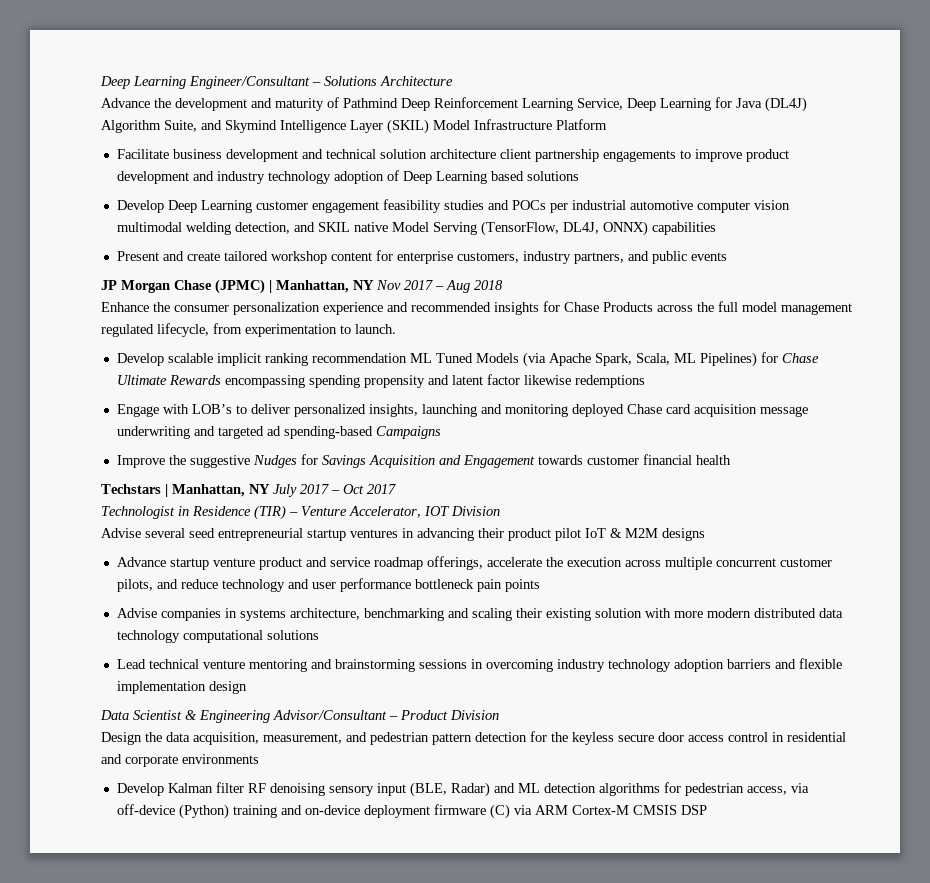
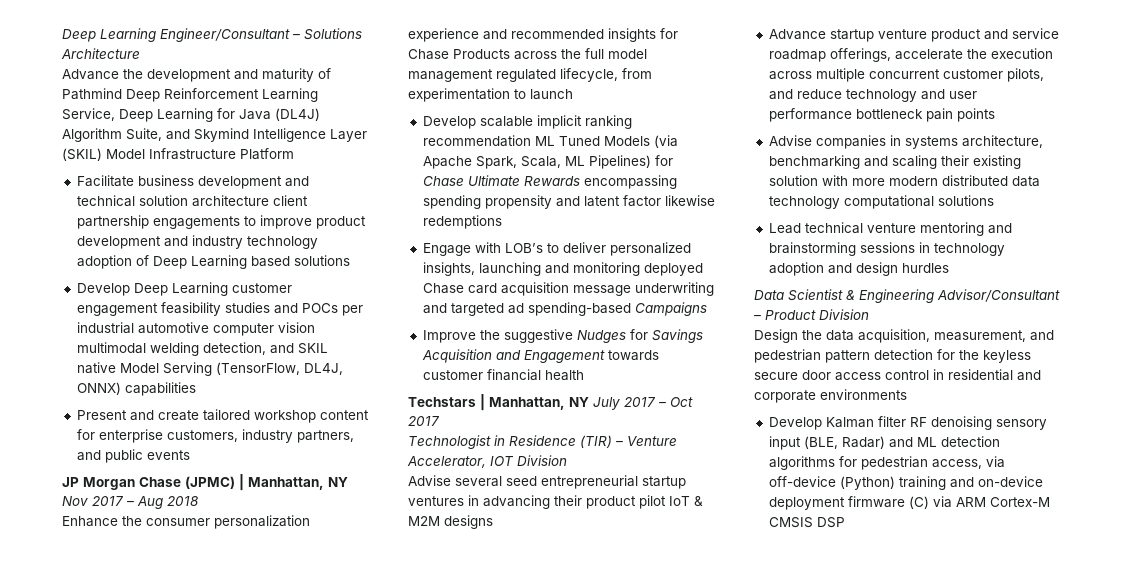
- Enhance the consumer personalization experience and recommended insights for Chase Products across the full model management regulated lifecycle, from experimentation to launch.
+ Enhance the consumer personalization experience and recommended insights for Chase Products across the full model management regulated lifecycle, from experimentation to launch
- Lead technical venture mentoring and brainstorming sessions in overcoming industry technology adoption barriers and flexible implementation design
+ Lead technical venture mentoring and brainstorming sessions in technology adoption and design hurdles

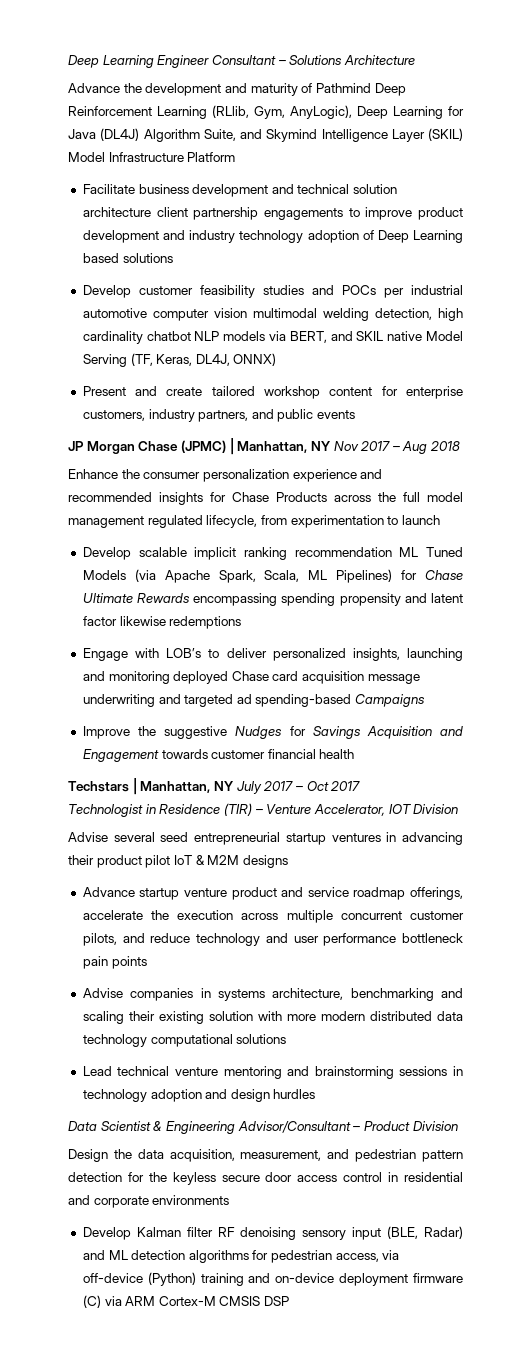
- Deep Learning Engineer/Consultant – Solutions Architecture
+ Deep Learning Engineer Consultant – Solutions Architecture
- Advance the development and maturity of Pathmind Deep Reinforcement Learning Service, Deep Learning for Java (DL4J) Algorithm Suite, and Skymind Intelligence Layer (SKIL) Model Infrastructure Platform
+ Advance the development and maturity of Pathmind Deep Reinforcement Learning (RLlib, Gym, AnyLogic), Deep Learning for Java (DL4J) Algorithm Suite, and Skymind Intelligence Layer (SKIL) Model Infrastructure Platform
- Develop Deep Learning customer engagement feasibility studies and POCs per industrial automotive computer vision multimodal welding detection, and SKIL native Model Serving (TensorFlow, DL4J, ONNX) capabilities
+ Develop customer feasibility studies and POCs per industrial automotive computer vision multimodal welding detection, high cardinality chatbot NLP models via BERT, and SKIL native Model Serving (TF, Keras, DL4J, ONNX)

